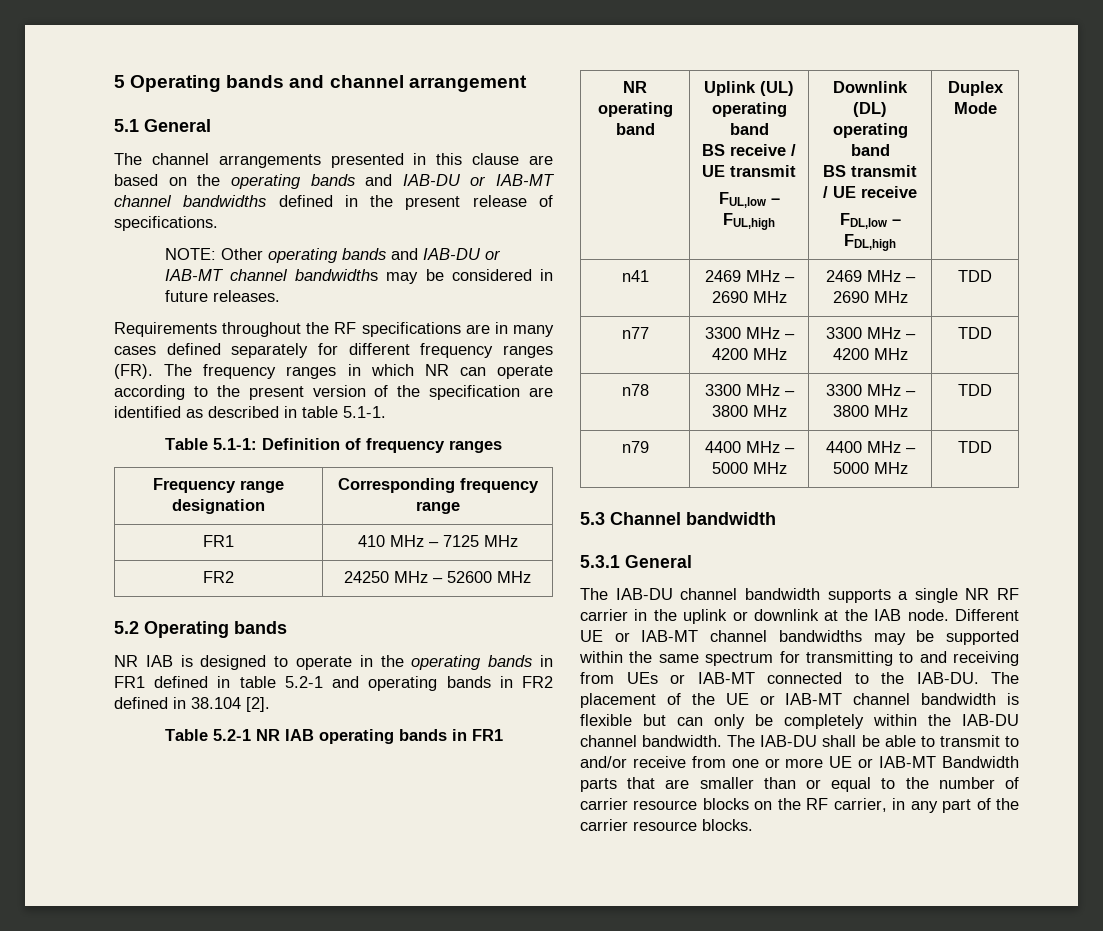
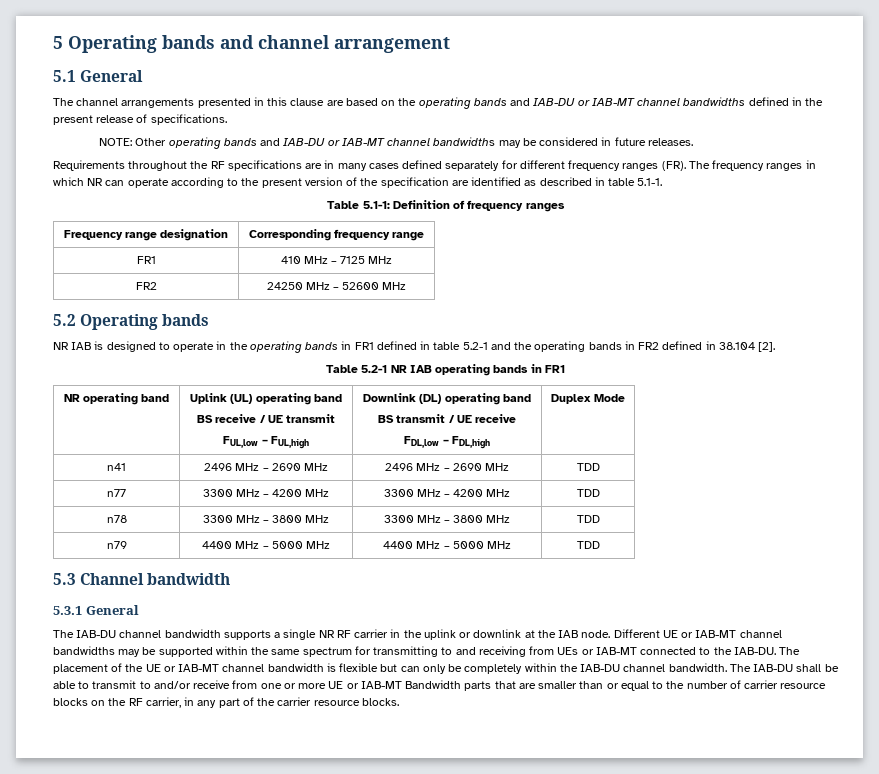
- NR IAB is designed to operate in the operating bands in FR1 defined in table 5.2-1 and operating bands in FR2 defined in 38.104 [2].
+ NR IAB is designed to operate in the operating bands in FR1 defined in table 5.2-1 and the operating bands in FR2 defined in 38.104 [2].
- n41 | 2469 MHz – 2690 MHz | 2469 MHz – 2690 MHz | TDD
+ n41 | 2496 MHz – 2690 MHz | 2496 MHz – 2690 MHz | TDD

